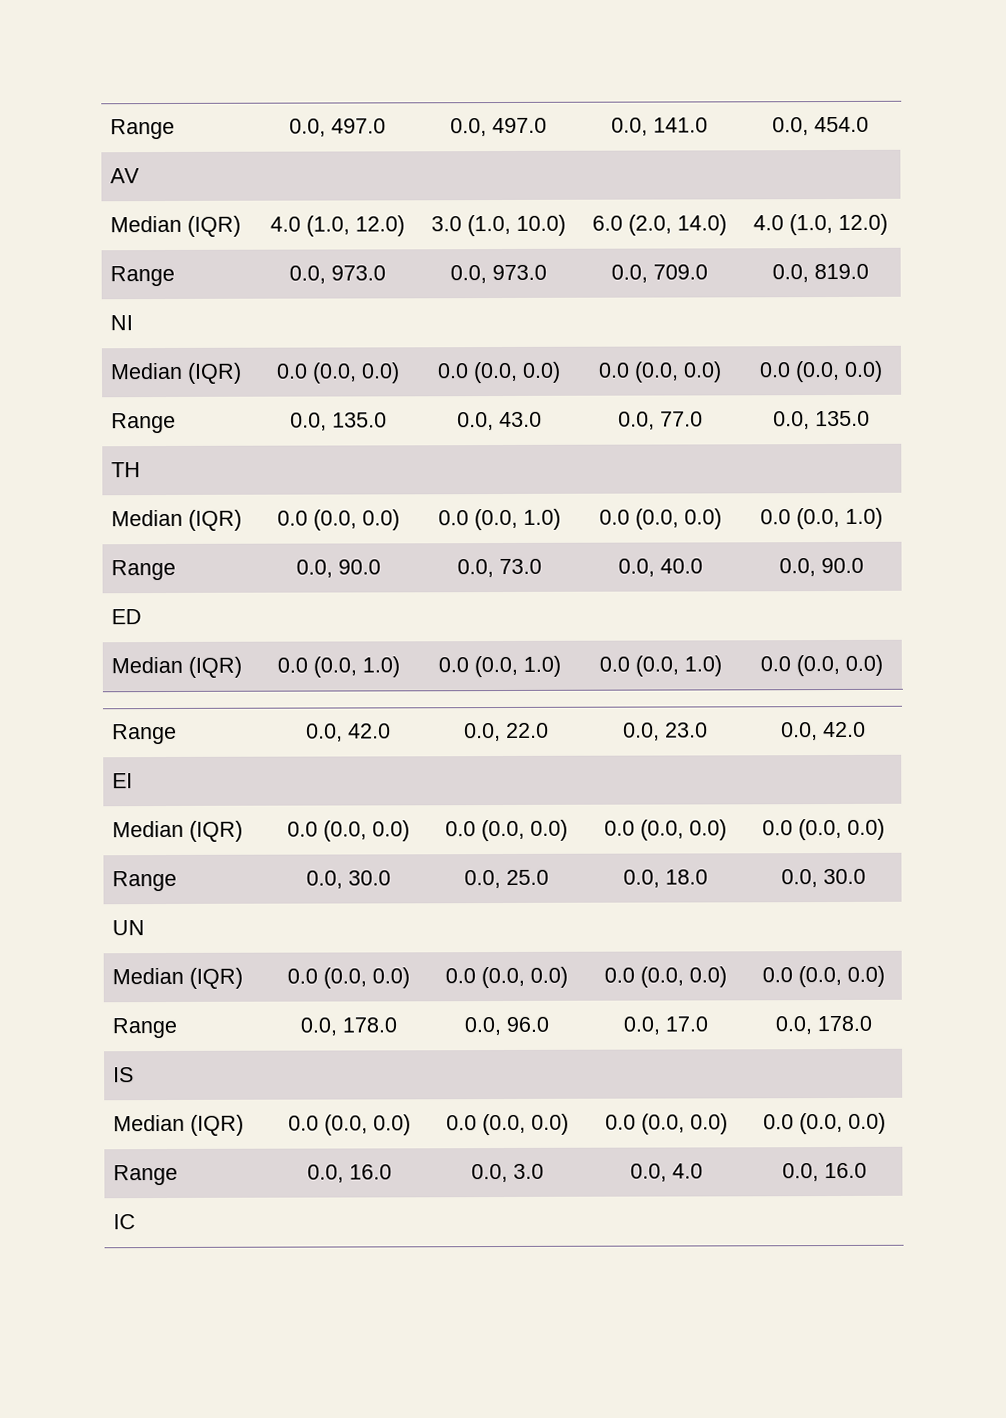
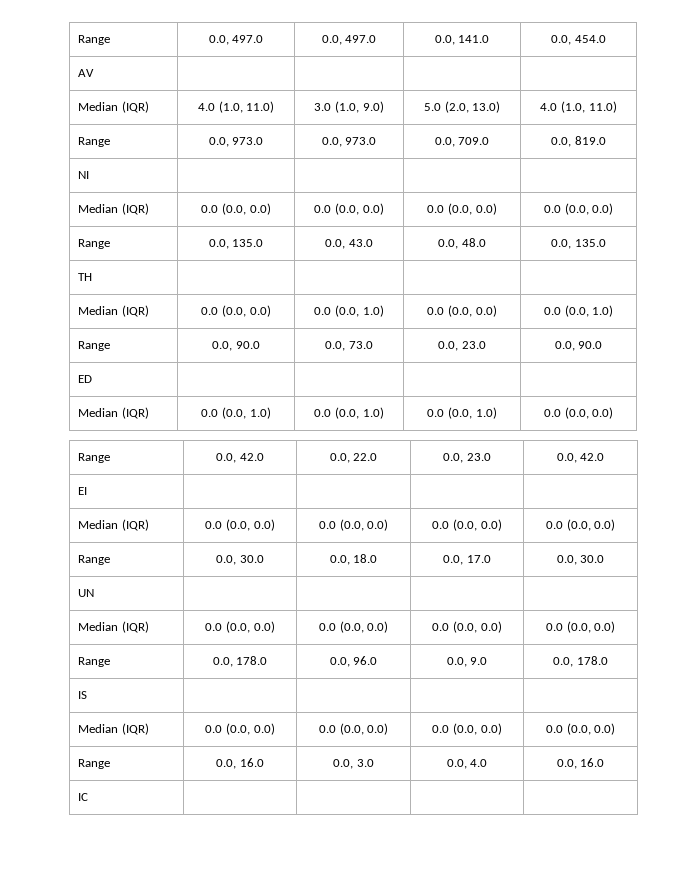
- Median (IQR) | 4.0 (1.0, 12.0) | 3.0 (1.0, 10.0) | 6.0 (2.0, 14.0) | 4.0 (1.0, 12.0)
+ Median (IQR) | 4.0 (1.0, 11.0) | 3.0 (1.0, 9.0) | 5.0 (2.0, 13.0) | 4.0 (1.0, 11.0)
- Range | 0.0, 135.0 | 0.0, 43.0 | 0.0, 77.0 | 0.0, 135.0
+ Range | 0.0, 135.0 | 0.0, 43.0 | 0.0, 48.0 | 0.0, 135.0
- Range | 0.0, 90.0 | 0.0, 73.0 | 0.0, 40.0 | 0.0, 90.0
+ Range | 0.0, 90.0 | 0.0, 73.0 | 0.0, 23.0 | 0.0, 90.0
- Range | 0.0, 30.0 | 0.0, 25.0 | 0.0, 18.0 | 0.0, 30.0
+ Range | 0.0, 30.0 | 0.0, 18.0 | 0.0, 17.0 | 0.0, 30.0
- Range | 0.0, 178.0 | 0.0, 96.0 | 0.0, 17.0 | 0.0, 178.0
+ Range | 0.0, 178.0 | 0.0, 96.0 | 0.0, 9.0 | 0.0, 178.0

